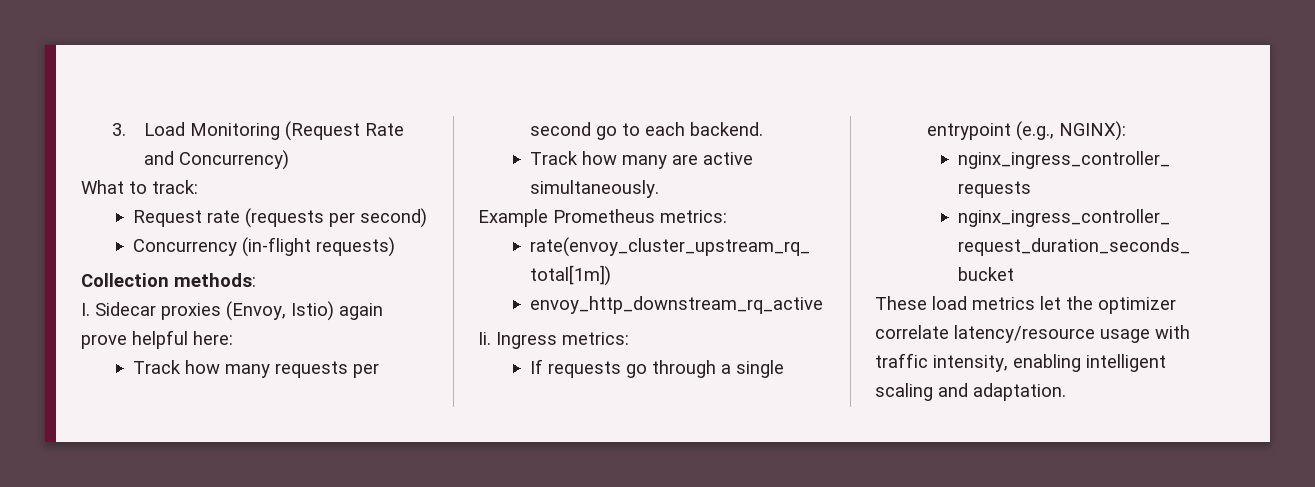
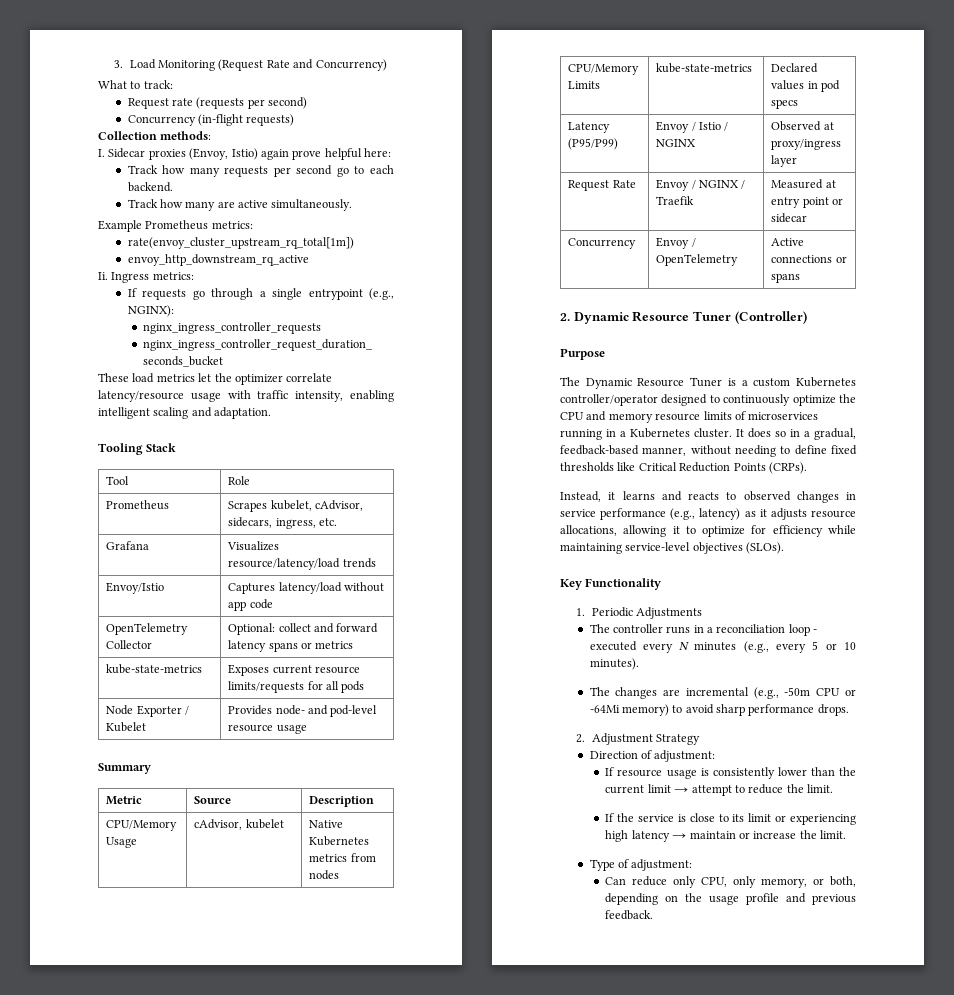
+ Tooling Stack
+ Tool | Role
+ Prometheus | Scrapes kubelet, cAdvisor, sidecars, ingress, etc.
+ Grafana | Visualizes resource/latency/load trends
+ Envoy/Istio | Captures latency/load without app code
+ OpenTelemetry Collector | Optional: collect and forward latency spans or metrics
+ kube-state-metrics | Exposes current resource limits/requests for all pods
+ Node Exporter / Kubelet | Provides node- and pod-level resource usage
+ Summary
+ Metric | Source | Description
+ CPU/Memory Usage | cAdvisor, kubelet | Native Kubernetes metrics from nodes
+ CPU/Memory Limits | kube-state-metrics | Declared values in pod specs
+ Latency (P95/P99) | Envoy / Istio / NGINX | Observed at proxy/ingress layer
+ Request Rate | Envoy / NGINX / Traefik | Measured at entry point or sidecar
+ Concurrency | Envoy / OpenTelemetry | Active connections or spans
+ 2. Dynamic Resource Tuner (Controller)
+ Purpose
+ The Dynamic Resource Tuner is a custom Kubernetes controller/operator designed to continuously optimize the CPU and memory resource limits of microservices running in a Kubernetes cluster. It does so in a gradual, feedback-based manner, without needing to define fixed thresholds like Critical Reduction Points (CRPs).
+ Instead, it learns and reacts to observed changes in service performance (e.g., latency) as it adjusts resource allocations, allowing it to optimize for efficiency while maintaining service-level objectives (SLOs).
+ Key Functionality
+ 1. Periodic Adjustments
+ The controller runs in a reconciliation loop - executed every N minutes (e.g., every 5 or 10 minutes).
+ The changes are incremental (e.g., -50m CPU or -64Mi memory) to avoid sharp performance drops.
+ 2. Adjustment Strategy
+ Direction of adjustment:
+ If resource usage is consistently lower than the current limit → attempt to reduce the limit.
+ If the service is close to its limit or experiencing high latency → maintain or increase the limit.
+ Type of adjustment:
+ Can reduce only CPU, only memory, or both, depending on the usage profile and previous feedback.

